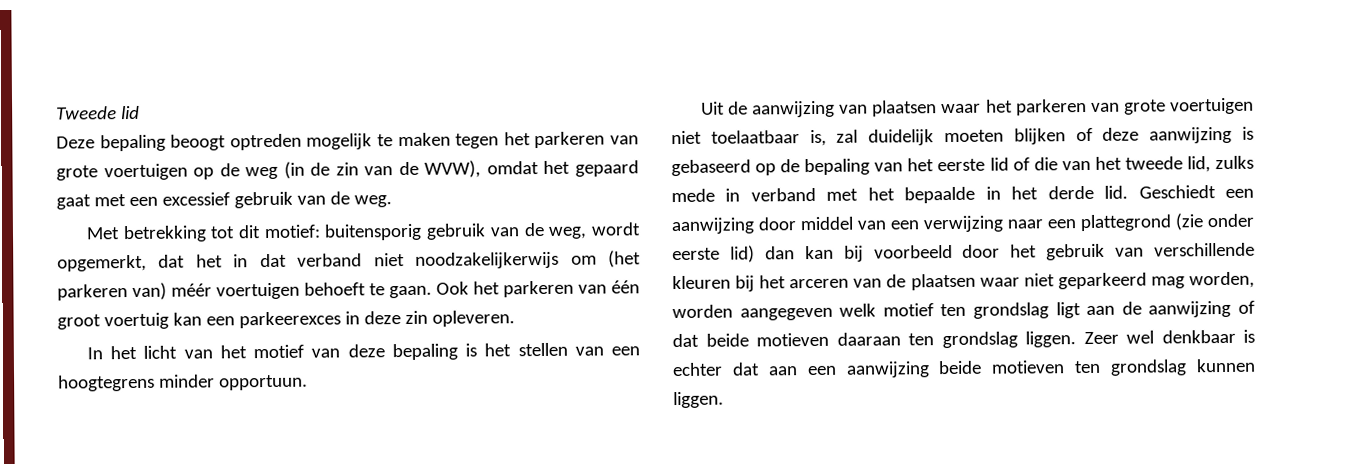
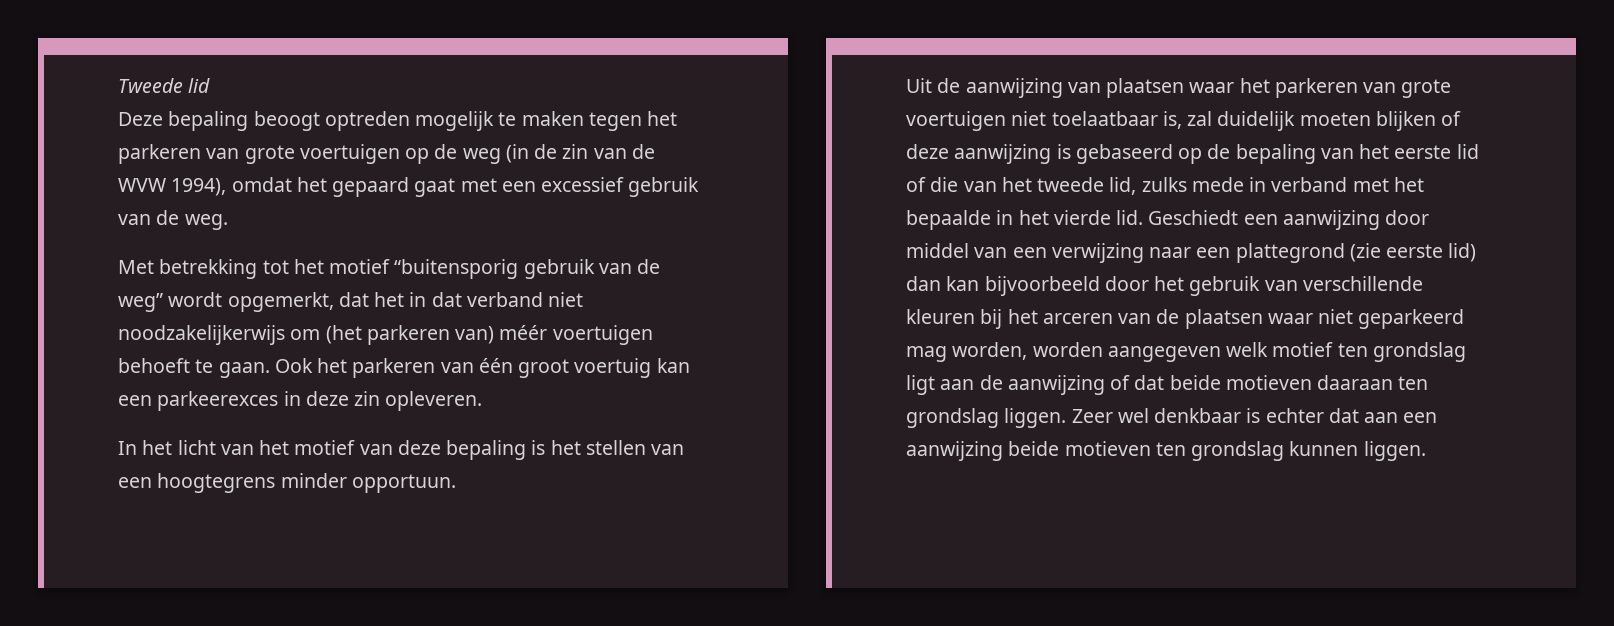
- Deze bepaling beoogt optreden mogelijk te maken tegen het parkeren van grote voertuigen op de weg (in de zin van de WVW), omdat het gepaard gaat met een excessief gebruik van de weg.
+ Deze bepaling beoogt optreden mogelijk te maken tegen het parkeren van grote voertuigen op de weg (in de zin van de WVW 1994), omdat het gepaard gaat met een excessief gebruik van de weg.
- Met betrekking tot dit motief: buitensporig gebruik van de weg, wordt opgemerkt, dat het in dat verband niet noodzakelijkerwijs om (het parkeren van) méér voertuigen behoeft te gaan.
+ Met betrekking tot het motief “buitensporig gebruik van de weg” wordt opgemerkt, dat het in dat verband niet noodzakelijkerwijs om (het parkeren van) méér voertuigen behoeft te gaan.
- Uit de aanwijzing van plaatsen waar het parkeren van grote voertuigen niet toelaatbaar is, zal duidelijk moeten blijken of deze aanwijzing is gebaseerd op de bepaling van het eerste lid of die van het tweede lid, zulks mede in verband met het bepaalde in het derde lid.
+ Uit de aanwijzing van plaatsen waar het parkeren van grote voertuigen niet toelaatbaar is, zal duidelijk moeten blijken of deze aanwijzing is gebaseerd op de bepaling van het eerste lid of die van het tweede lid, zulks mede in verband met het bepaalde in het vierde lid.
- Geschiedt een aanwijzing door middel van een verwijzing naar een plattegrond (zie onder eerste lid) dan kan bij voorbeeld door het gebruik van verschillende kleuren bij het arceren van de plaatsen waar niet geparkeerd mag worden, worden aangegeven welk motief ten grondslag ligt aan de aanwijzing of dat beide motieven daaraan ten grondslag liggen.
+ Geschiedt een aanwijzing door middel van een verwijzing naar een plattegrond (zie eerste lid) dan kan bijvoorbeeld door het gebruik van verschillende kleuren bij het arceren van de plaatsen waar niet geparkeerd mag worden, worden aangegeven welk motief ten grondslag ligt aan de aanwijzing of dat beide motieven daaraan ten grondslag liggen.

